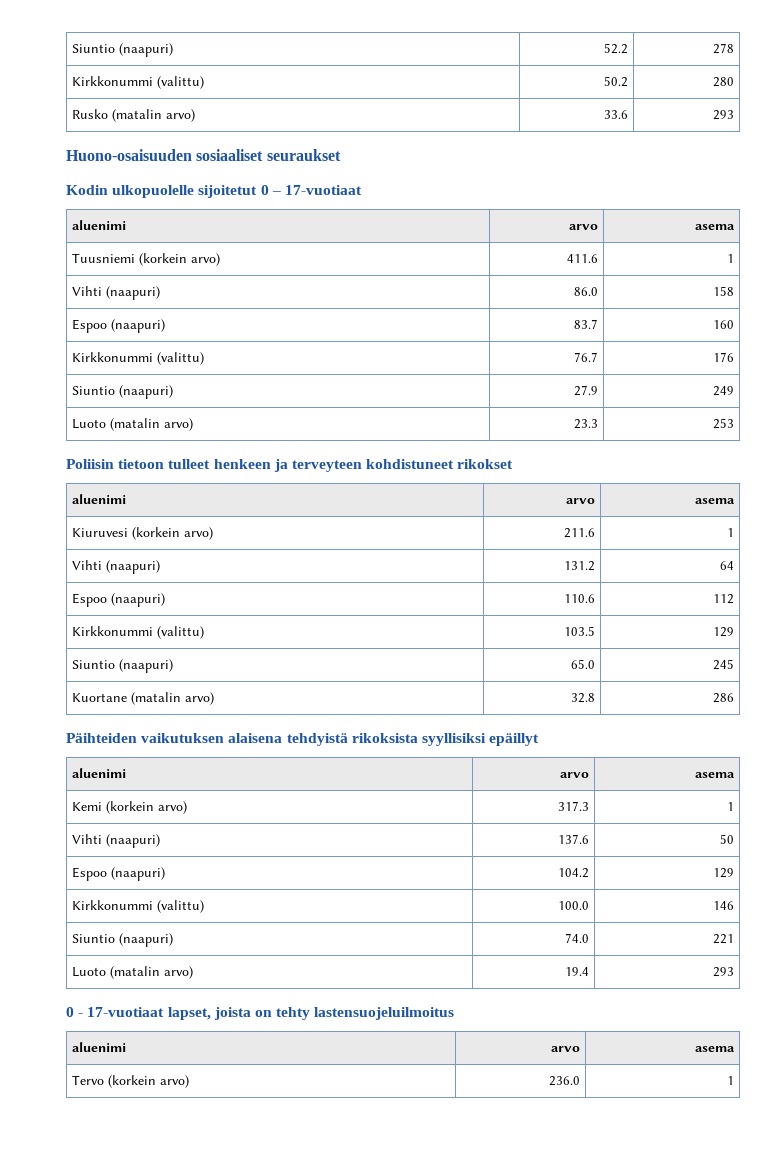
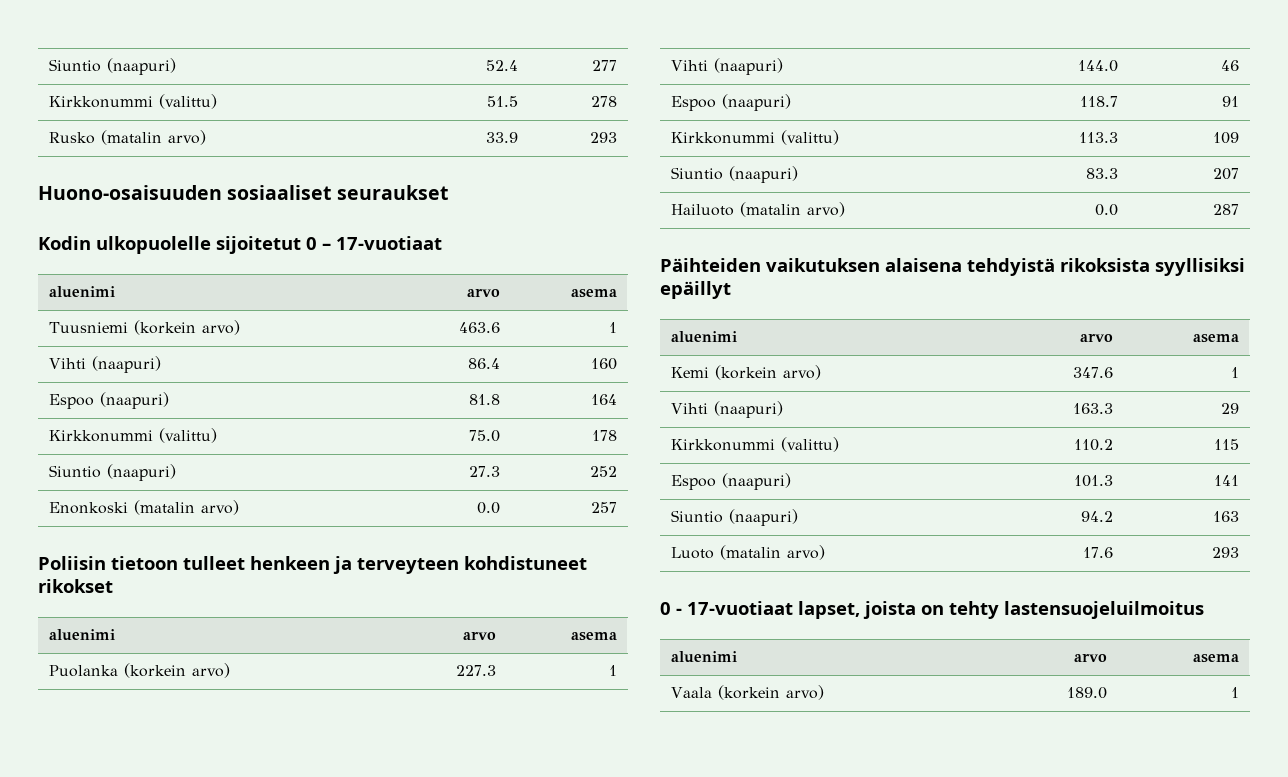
- Siuntio (naapuri) | 52.2 | 278
- Kirkkonummi (valittu) | 50.2 | 280
+ Siuntio (naapuri) | 52.4 | 277
+ Kirkkonummi (valittu) | 51.5 | 278
- Rusko (matalin arvo) | 33.6 | 293
+ Rusko (matalin arvo) | 33.9 | 293
- Tuusniemi (korkein arvo) | 411.6 | 1
- Vihti (naapuri) | 86.0 | 158
- Espoo (naapuri) | 83.7 | 160
- Kirkkonummi (valittu) | 76.7 | 176
- Siuntio (naapuri) | 27.9 | 249
- Luoto (matalin arvo) | 23.3 | 253
+ Tuusniemi (korkein arvo) | 463.6 | 1
+ Vihti (naapuri) | 86.4 | 160
+ Espoo (naapuri) | 81.8 | 164
+ Kirkkonummi (valittu) | 75.0 | 178
+ Siuntio (naapuri) | 27.3 | 252
+ Enonkoski (matalin arvo) | 0.0 | 257
- Kiuruvesi (korkein arvo) | 211.6 | 1
- Vihti (naapuri) | 131.2 | 64
- Espoo (naapuri) | 110.6 | 112
- Kirkkonummi (valittu) | 103.5 | 129
- Siuntio (naapuri) | 65.0 | 245
- Kuortane (matalin arvo) | 32.8 | 286
+ Puolanka (korkein arvo) | 227.3 | 1
+ Vihti (naapuri) | 144.0 | 46
+ Espoo (naapuri) | 118.7 | 91
+ Kirkkonummi (valittu) | 113.3 | 109
+ Siuntio (naapuri) | 83.3 | 207
+ Hailuoto (matalin arvo) | 0.0 | 287
- Kemi (korkein arvo) | 317.3 | 1
- Vihti (naapuri) | 137.6 | 50
- Espoo (naapuri) | 104.2 | 129
- Kirkkonummi (valittu) | 100.0 | 146
- Siuntio (naapuri) | 74.0 | 221
- Luoto (matalin arvo) | 19.4 | 293
+ Kemi (korkein arvo) | 347.6 | 1
+ Vihti (naapuri) | 163.3 | 29
+ Kirkkonummi (valittu) | 110.2 | 115
+ Espoo (naapuri) | 101.3 | 141
+ Siuntio (naapuri) | 94.2 | 163
+ Luoto (matalin arvo) | 17.6 | 293
- Tervo (korkein arvo) | 236.0 | 1
+ Vaala (korkein arvo) | 189.0 | 1

